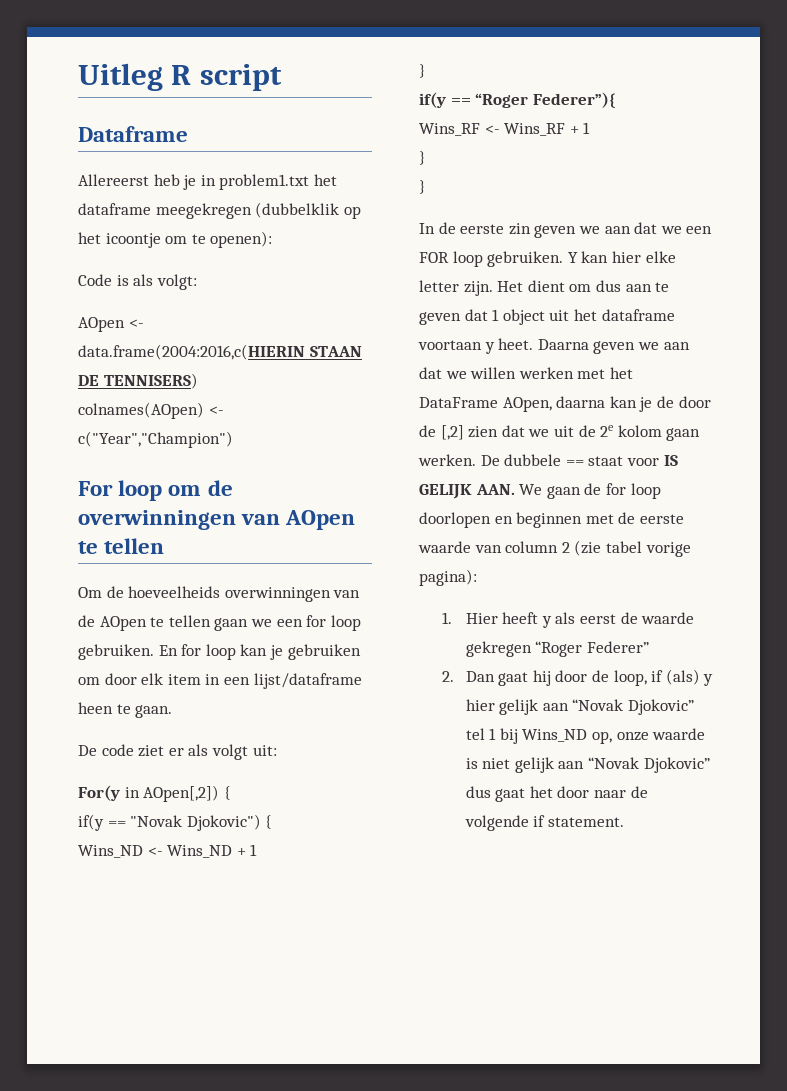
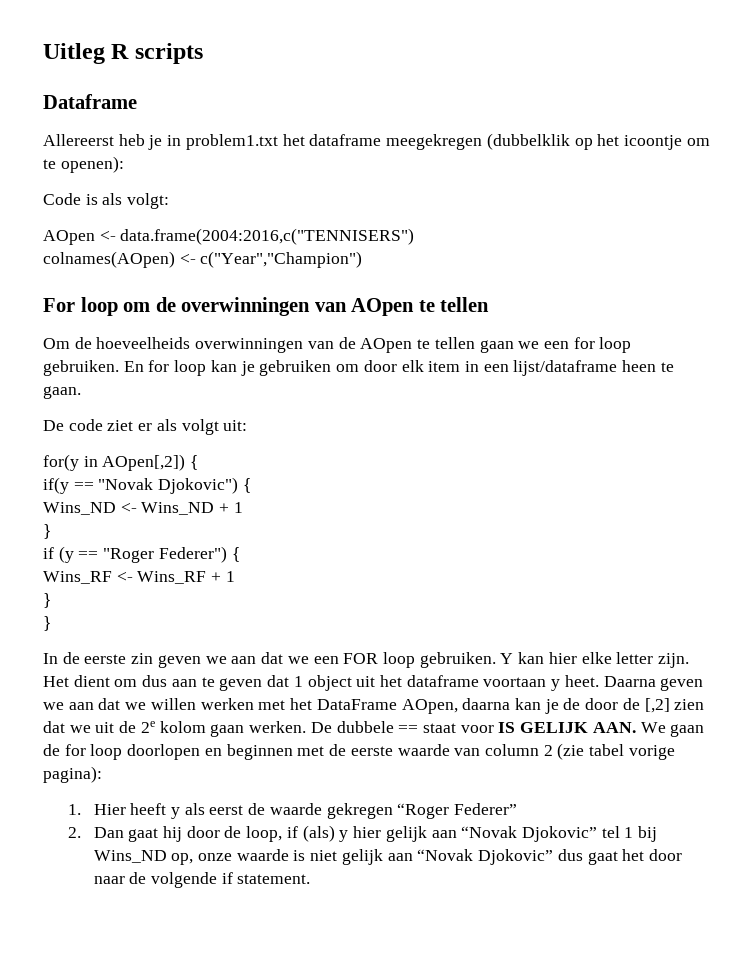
- Uitleg R script
+ Uitleg R scripts
- AOpen <- data.frame(2004:2016,c(HIERIN STAAN DE TENNISERS)
+ AOpen <- data.frame(2004:2016,c("TENNISERS")
- For(y in AOpen[,2]) {
+ for(y in AOpen[,2]) {
- if(y == “Roger Federer”){
+ if (y == "Roger Federer") {

